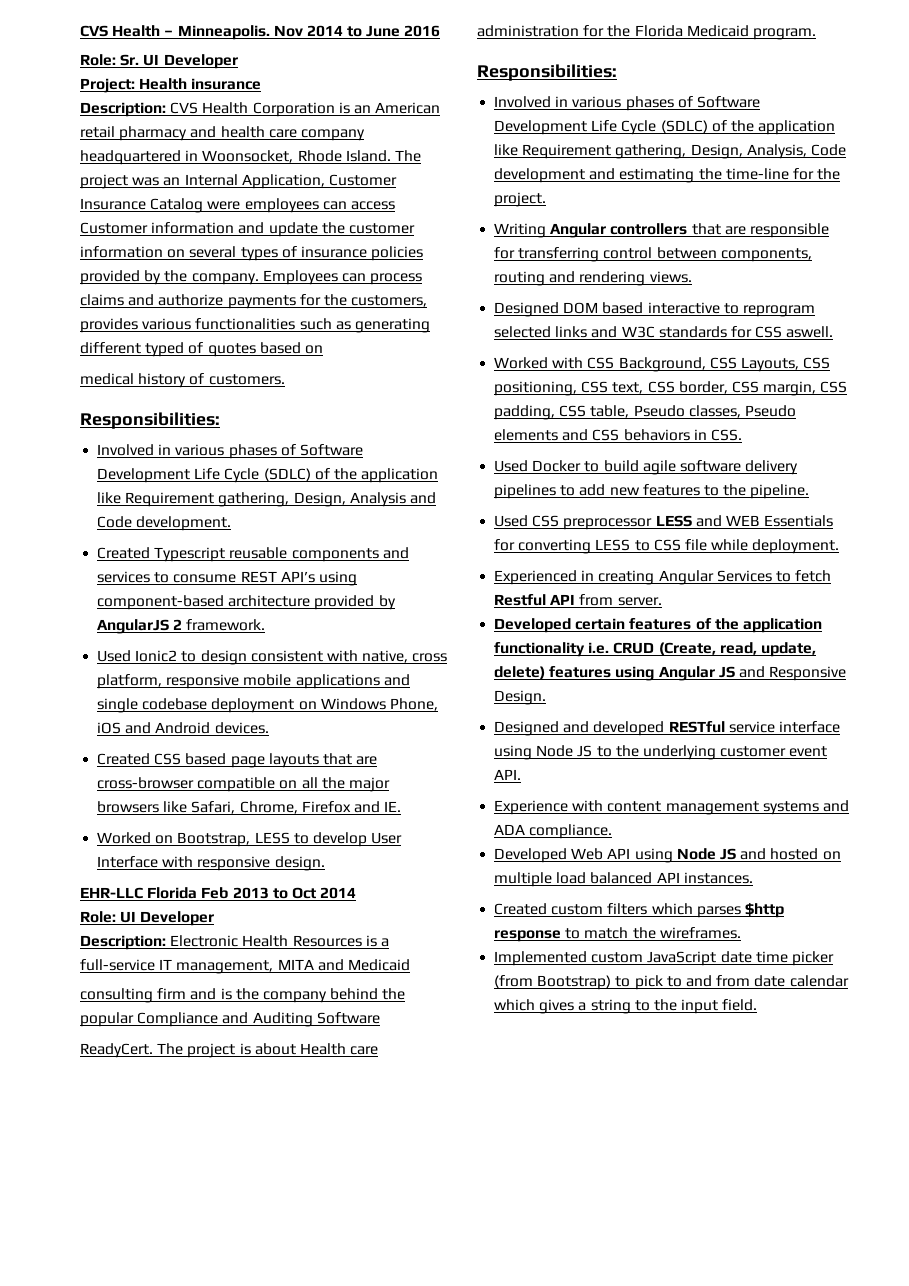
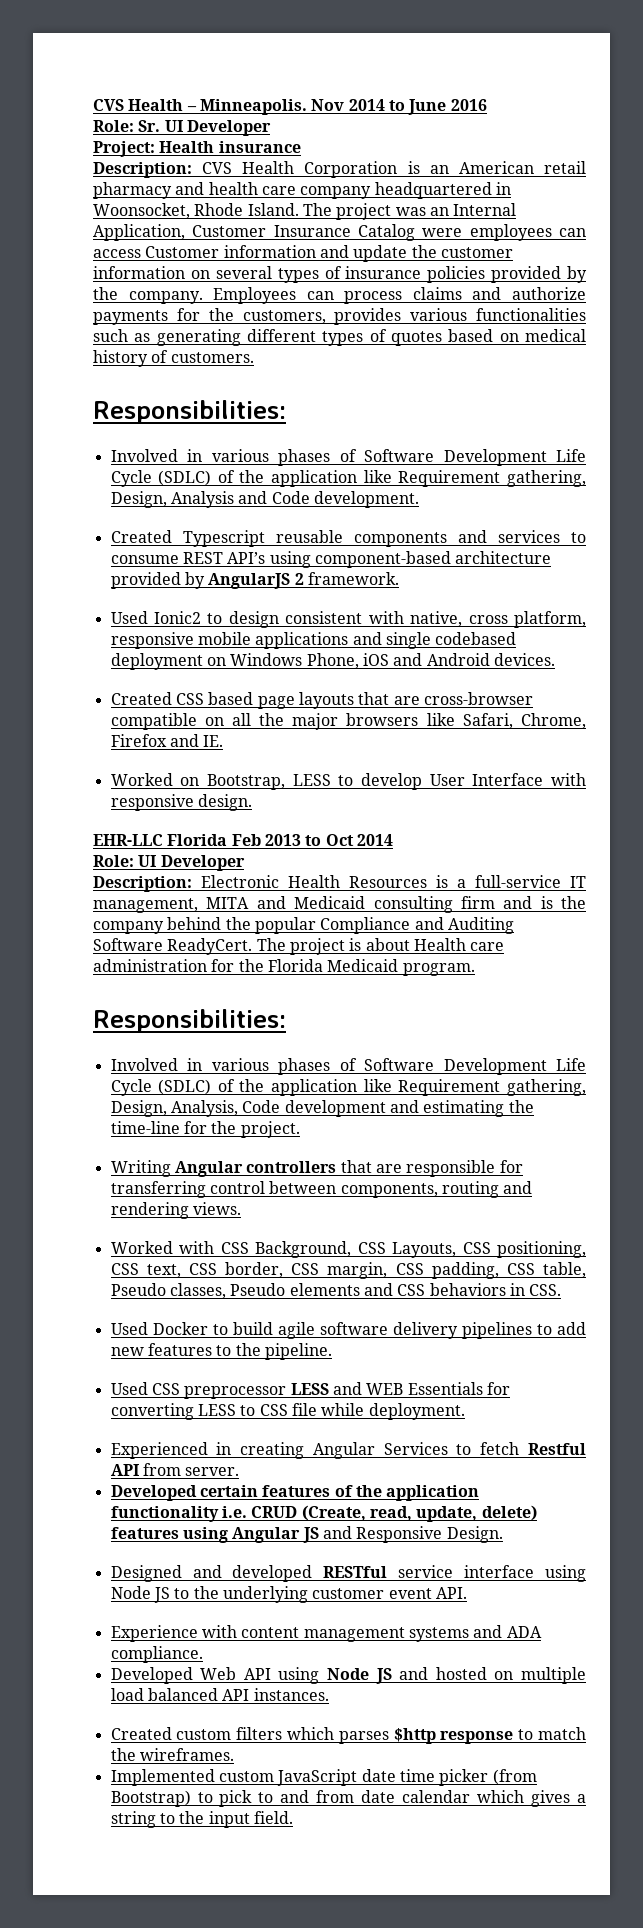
- Employees can process claims and authorize payments for the customers, provides various functionalities such as generating different typed of quotes based on
- medical history of customers.
+ Employees can process claims and authorize payments for the customers, provides various functionalities such as generating different types of quotes based on medical history of customers.
- Used Ionic2 to design consistent with native, cross platform, responsive mobile applications and single codebase deployment on Windows Phone, iOS and Android devices.
+ Used Ionic2 to design consistent with native, cross platform, responsive mobile applications and single codebased deployment on Windows Phone, iOS and Android devices.
- Description: Electronic Health Resources is a full-service IT management, MITA and Medicaid
- consulting firm and is the company behind the popular Compliance and Auditing Software
- ReadyCert.
+ Description: Electronic Health Resources is a full-service IT management, MITA and Medicaid consulting firm and is the company behind the popular Compliance and Auditing Software ReadyCert.
- Designed DOM based interactive to reprogram selected links and W3C standards for CSS aswell.

